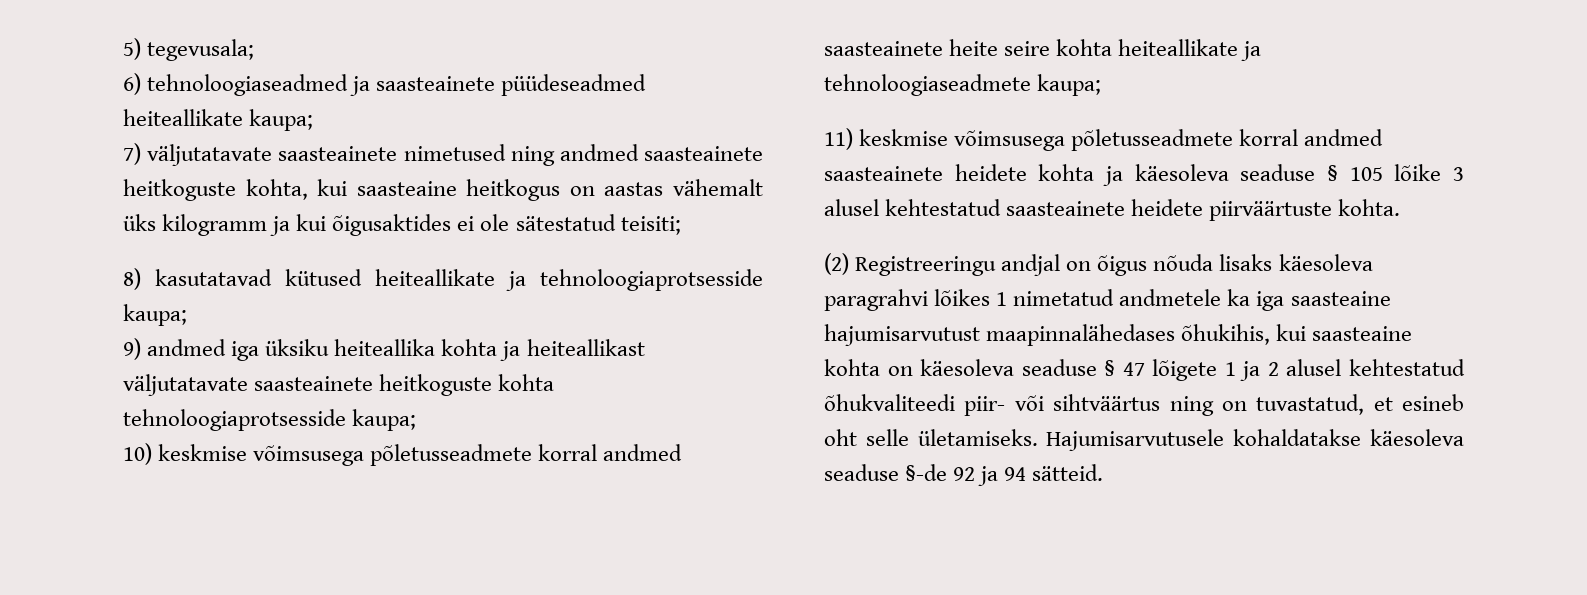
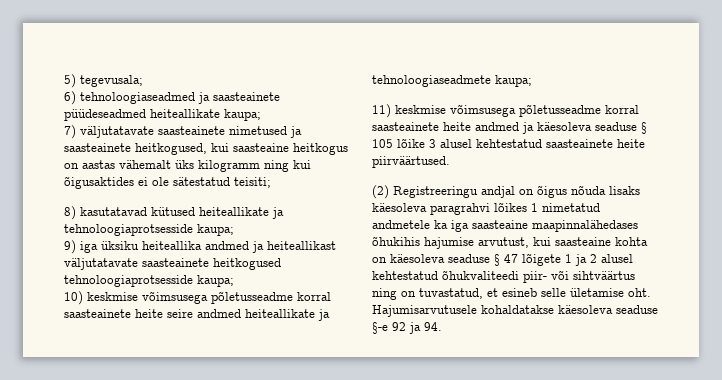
- 7) väljutatavate saasteainete nimetused ning andmed saasteainete heitkoguste kohta, kui saasteaine heitkogus on aastas vähemalt üks kilogramm ja kui õigusaktides ei ole sätestatud teisiti;
+ 7) väljutatavate saasteainete nimetused ja saasteainete heitkogused, kui saasteaine heitkogus on aastas vähemalt üks kilogramm ning kui õigusaktides ei ole sätestatud teisiti;
- 9) andmed iga üksiku heiteallika kohta ja heiteallikast väljutatavate saasteainete heitkoguste kohta tehnoloogiaprotsesside kaupa;
+ 9) iga üksiku heiteallika andmed ja heiteallikast väljutatavate saasteainete heitkogused tehnoloogiaprotsesside kaupa;
- 10) keskmise võimsusega põletusseadmete korral andmed saasteainete heite seire kohta heiteallikate ja tehnoloogiaseadmete kaupa;
+ 10) keskmise võimsusega põletusseadme korral saasteainete heite seire andmed heiteallikate ja tehnoloogiaseadmete kaupa;
- 11) keskmise võimsusega põletusseadmete korral andmed saasteainete heidete kohta ja käesoleva seaduse § 105 lõike 3 alusel kehtestatud saasteainete heidete piirväärtuste kohta.
+ 11) keskmise võimsusega põletusseadme korral saasteainete heite andmed ja käesoleva seaduse § 105 lõike 3 alusel kehtestatud saasteainete heite piirväärtused.
- (2) Registreeringu andjal on õigus nõuda lisaks käesoleva paragrahvi lõikes 1 nimetatud andmetele ka iga saasteaine hajumisarvutust maapinnalähedases õhukihis, kui saasteaine kohta on käesoleva seaduse § 47 lõigete 1 ja 2 alusel kehtestatud õhukvaliteedi piir- või sihtväärtus ning on tuvastatud, et esineb oht selle ületamiseks.
+ (2) Registreeringu andjal on õigus nõuda lisaks käesoleva paragrahvi lõikes 1 nimetatud andmetele ka iga saasteaine maapinnalähedases õhukihis hajumise arvutust, kui saasteaine kohta on käesoleva seaduse § 47 lõigete 1 ja 2 alusel kehtestatud õhukvaliteedi piir- või sihtväärtus ning on tuvastatud, et esineb selle ületamise oht.
- Hajumisarvutusele kohaldatakse käesoleva seaduse §-de 92 ja 94 sätteid.
+ Hajumisarvutusele kohaldatakse käesoleva seaduse §-e 92 ja 94.

